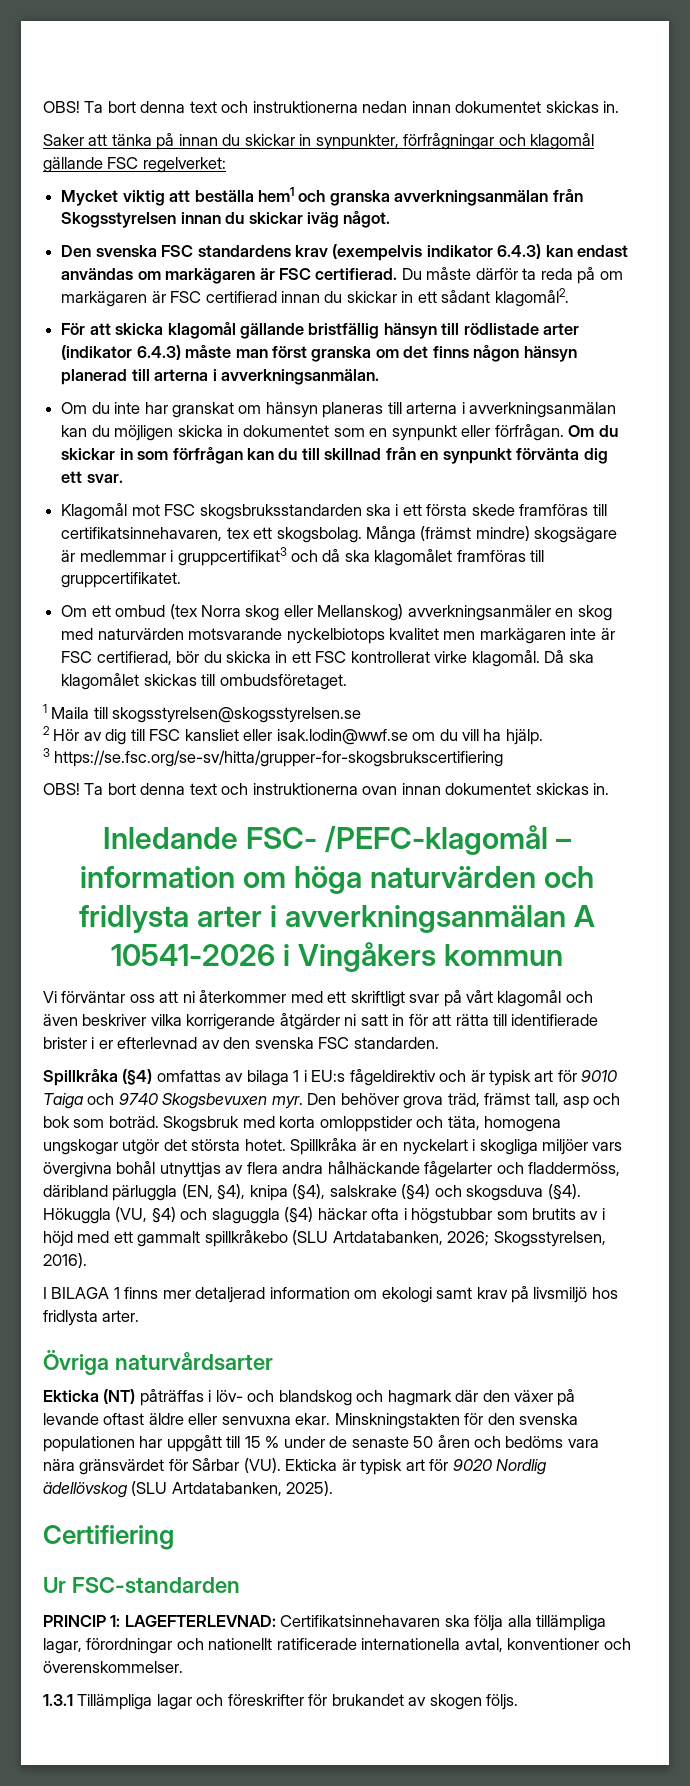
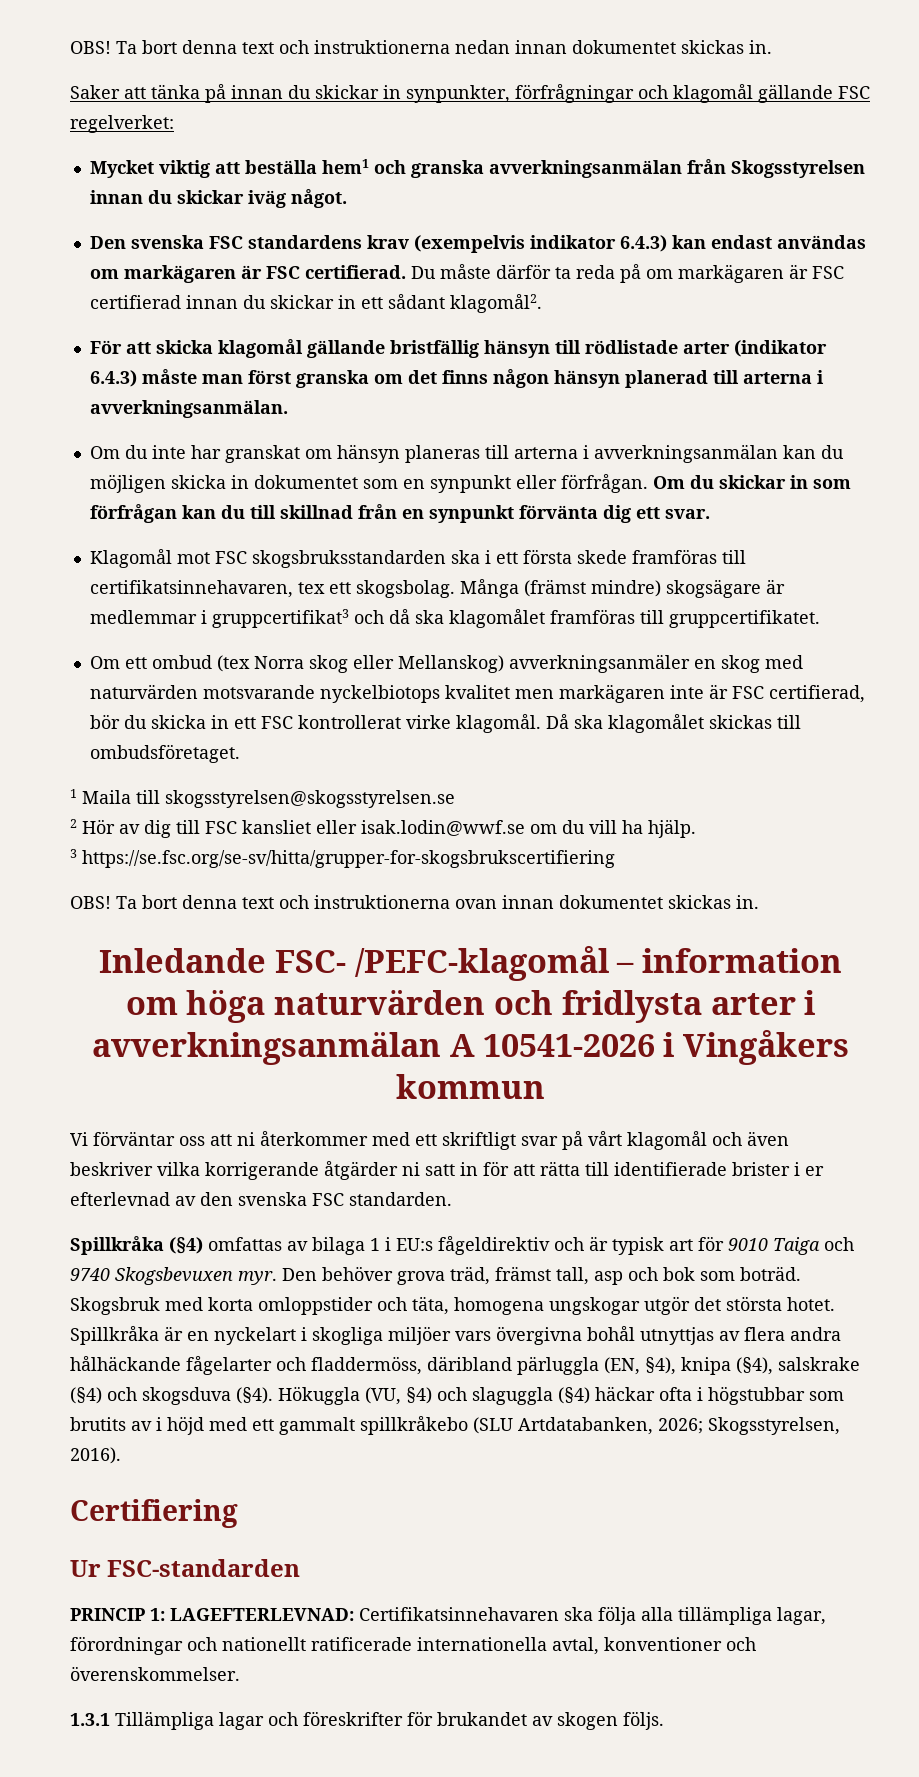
- I BILAGA 1 finns mer detaljerad information om ekologi samt krav på livsmiljö hos fridlysta arter.
- Övriga naturvårdsarter
- Ekticka (NT) påträffas i löv- och blandskog och hagmark där den växer på levande oftast äldre eller senvuxna ekar. Minskningstakten för den svenska populationen har uppgått till 15 % under de senaste 50 åren och bedöms vara nära gränsvärdet för Sårbar (VU). Ekticka är typisk art för 9020 Nordlig ädellövskog (SLU Artdatabanken, 2025).

